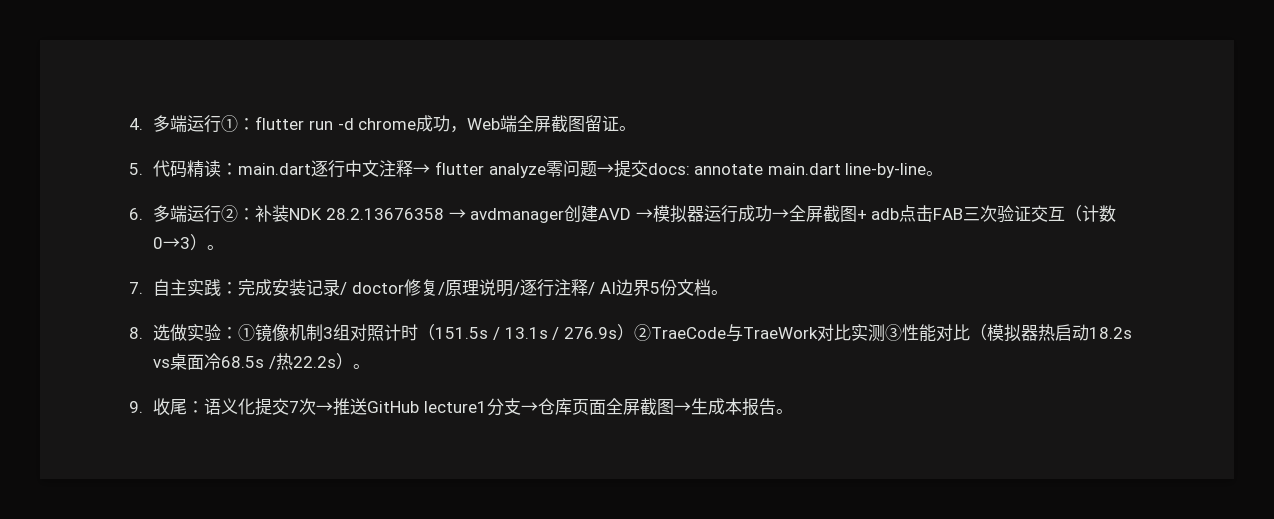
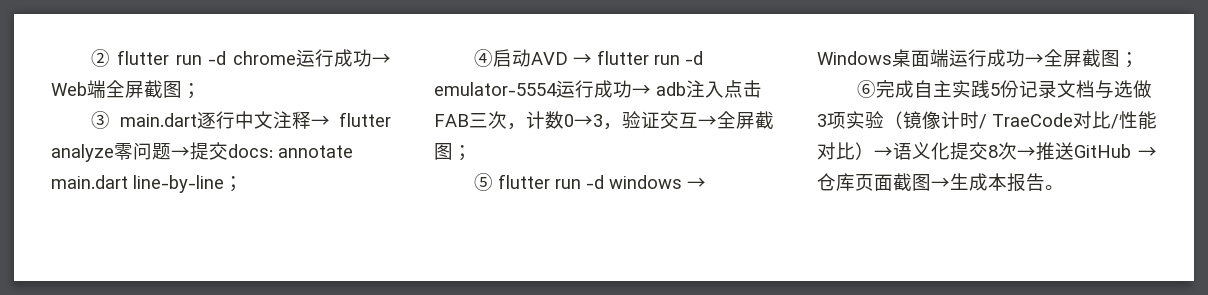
- 4.多端运行①：flutter run -d chrome成功，Web端全屏截图留证。
- 5.代码精读：main.dart逐行中文注释→ flutter analyze零问题→提交docs: annotate main.dart line-by-line。
- 6.多端运行②：补装NDK 28.2.13676358 → avdmanager创建AVD →模拟器运行成功→全屏截图+ adb点击FAB三次验证交互（计数0→3）。
- 7.自主实践：完成安装记录/ doctor修复/原理说明/逐行注释/ AI边界5份文档。
- 8.选做实验：①镜像机制3组对照计时（151.5s / 13.1s / 276.9s）②TraeCode与TraeWork对比实测③性能对比（模拟器热启动18.2s vs桌面冷68.5s /热22.2s）。
- 9.收尾：语义化提交7次→推送GitHub lecture1分支→仓库页面全屏截图→生成本报告。
+ ② flutter run -d chrome运行成功→ Web端全屏截图；
+ ③ main.dart逐行中文注释→ flutter analyze零问题→提交docs: annotate main.dart line-by-line；
+ ④启动AVD → flutter run -d emulator-5554运行成功→ adb注入点击FAB三次，计数0→3，验证交互→全屏截图；
+ ⑤ flutter run -d windows → Windows桌面端运行成功→全屏截图；
+ ⑥完成自主实践5份记录文档与选做3项实验（镜像计时/ TraeCode对比/性能对比）→语义化提交8次→推送GitHub →仓库页面截图→生成本报告。

